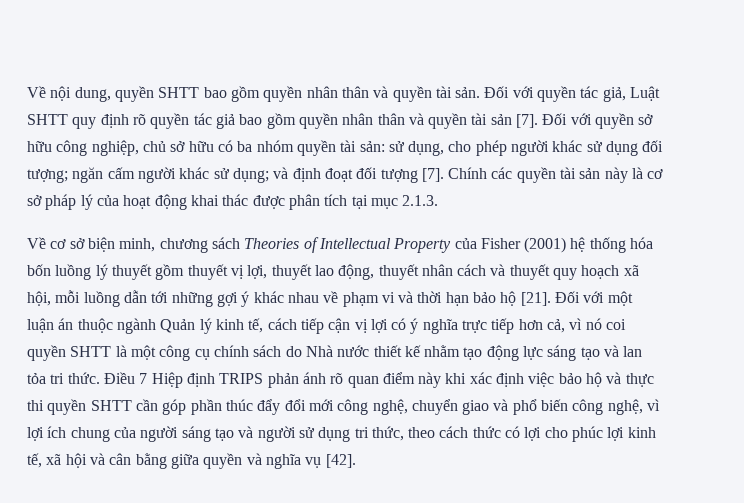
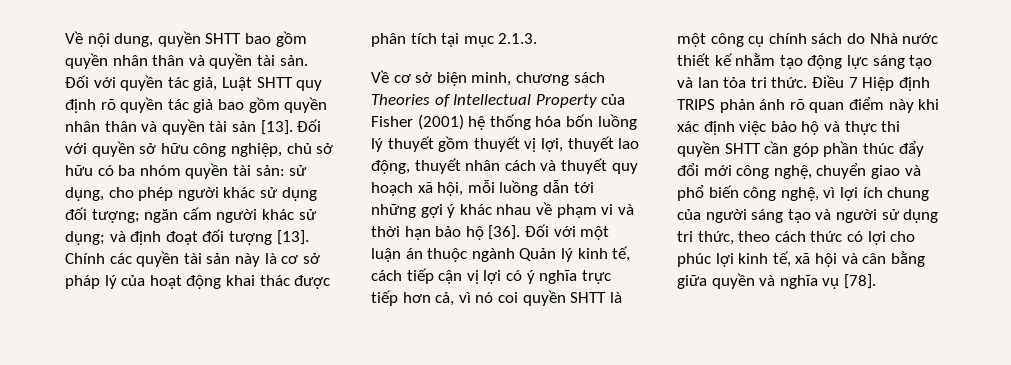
- Đối với quyền tác giả, Luật SHTT quy định rõ quyền tác giả bao gồm quyền nhân thân và quyền tài sản [7].
+ Đối với quyền tác giả, Luật SHTT quy định rõ quyền tác giả bao gồm quyền nhân thân và quyền tài sản [13].
- Đối với quyền sở hữu công nghiệp, chủ sở hữu có ba nhóm quyền tài sản: sử dụng, cho phép người khác sử dụng đối tượng; ngăn cấm người khác sử dụng; và định đoạt đối tượng [7].
+ Đối với quyền sở hữu công nghiệp, chủ sở hữu có ba nhóm quyền tài sản: sử dụng, cho phép người khác sử dụng đối tượng; ngăn cấm người khác sử dụng; và định đoạt đối tượng [13].
- Về cơ sở biện minh, chương sách Theories of Intellectual Property của Fisher (2001) hệ thống hóa bốn luồng lý thuyết gồm thuyết vị lợi, thuyết lao động, thuyết nhân cách và thuyết quy hoạch xã hội, mỗi luồng dẫn tới những gợi ý khác nhau về phạm vi và thời hạn bảo hộ [21].
+ Về cơ sở biện minh, chương sách Theories of Intellectual Property của Fisher (2001) hệ thống hóa bốn luồng lý thuyết gồm thuyết vị lợi, thuyết lao động, thuyết nhân cách và thuyết quy hoạch xã hội, mỗi luồng dẫn tới những gợi ý khác nhau về phạm vi và thời hạn bảo hộ [36].
- Điều 7 Hiệp định TRIPS phản ánh rõ quan điểm này khi xác định việc bảo hộ và thực thi quyền SHTT cần góp phần thúc đẩy đổi mới công nghệ, chuyển giao và phổ biến công nghệ, vì lợi ích chung của người sáng tạo và người sử dụng tri thức, theo cách thức có lợi cho phúc lợi kinh tế, xã hội và cân bằng giữa quyền và nghĩa vụ [42].
+ Điều 7 Hiệp định TRIPS phản ánh rõ quan điểm này khi xác định việc bảo hộ và thực thi quyền SHTT cần góp phần thúc đẩy đổi mới công nghệ, chuyển giao và phổ biến công nghệ, vì lợi ích chung của người sáng tạo và người sử dụng tri thức, theo cách thức có lợi cho phúc lợi kinh tế, xã hội và cân bằng giữa quyền và nghĩa vụ [78].

